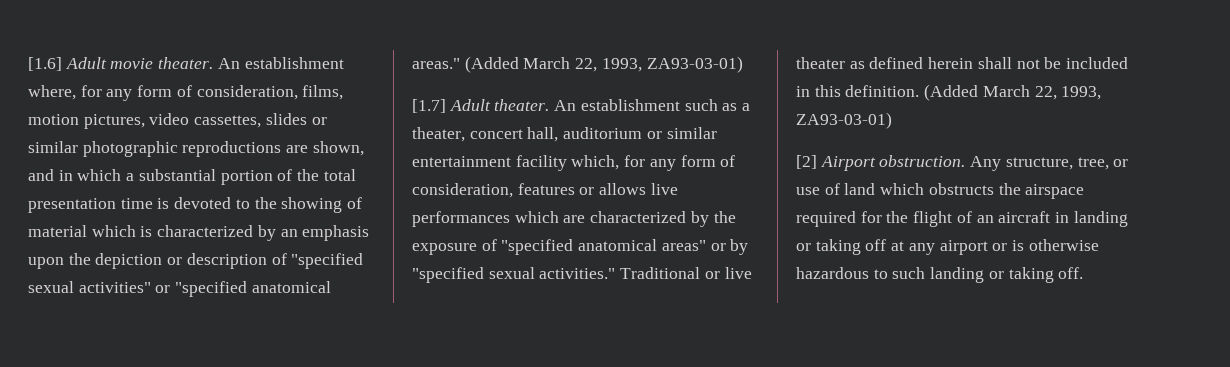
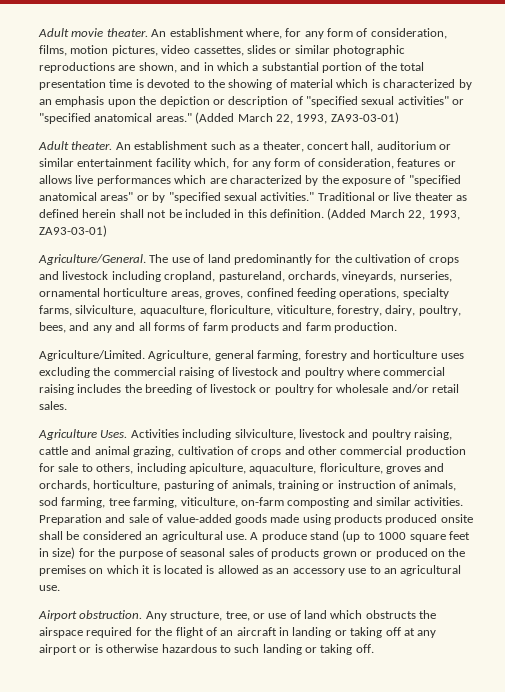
- [1.6] Adult movie theater.
+ Adult movie theater.
- [1.7] Adult theater.
+ Adult theater.
- [2] Airport obstruction.
+ Agriculture/General. The use of land predominantly for the cultivation of crops and livestock including cropland, pastureland, orchards, vineyards, nurseries, ornamental horticulture areas, groves, confined feeding operations, specialty farms, silviculture, aquaculture, floriculture, viticulture, forestry, dairy, poultry, bees, and any and all forms of farm products and farm production.
+ Agriculture/Limited. Agriculture, general farming, forestry and horticulture uses excluding the commercial raising of livestock and poultry where commercial raising includes the breeding of livestock or poultry for wholesale and/or retail sales.
+ Agriculture Uses. Activities including silviculture, livestock and poultry raising, cattle and animal grazing, cultivation of crops and other commercial production for sale to others, including apiculture, aquaculture, floriculture, groves and orchards, horticulture, pasturing of animals, training or instruction of animals, sod farming, tree farming, viticulture, on-farm composting and similar activities. Preparation and sale of value-added goods made using products produced onsite shall be considered an agricultural use. A produce stand (up to 1000 square feet in size) for the purpose of seasonal sales of products grown or produced on the premises on which it is located is allowed as an accessory use to an agricultural use.
+ Airport obstruction.

